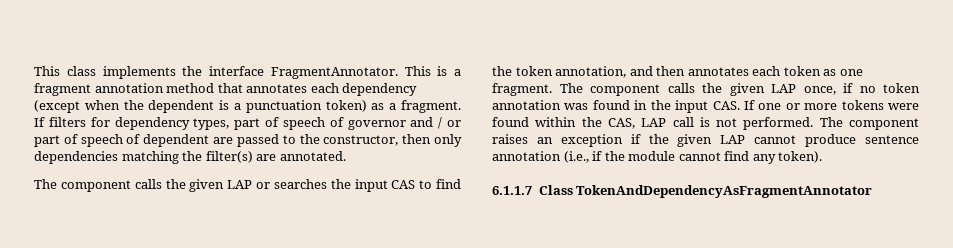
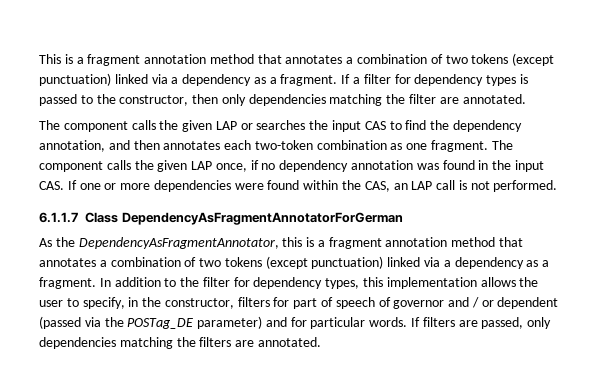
- This class implements the interface FragmentAnnotator. This is a fragment annotation method that annotates each dependency (except when the dependent is a punctuation token) as a fragment. If filters for dependency types, part of speech of governor and / or part of speech of dependent are passed to the constructor, then only dependencies matching the filter(s) are annotated.
+ This is a fragment annotation method that annotates a combination of two tokens (except punctuation) linked via a dependency as a fragment. If a filter for dependency types is passed to the constructor, then only dependencies matching the filter are annotated.
- The component calls the given LAP or searches the input CAS to find the token annotation, and then annotates each token as one fragment.
+ The component calls the given LAP or searches the input CAS to find the dependency annotation, and then annotates each two-token combination as one fragment.
- The component calls the given LAP once, if no token annotation was found in the input CAS. If one or more tokens were found within the CAS, LAP call is not performed. The component raises an exception if the given LAP cannot produce sentence annotation (i.e., if the module cannot find any token).
- 6.1.1.7 Class TokenAndDependencyAsFragmentAnnotator
+ The component calls the given LAP once, if no dependency annotation was found in the input CAS. If one or more dependencies were found within the CAS, an LAP call is not performed.
+ 6.1.1.7 Class DependencyAsFragmentAnnotatorForGerman
+ As the DependencyAsFragmentAnnotator, this is a fragment annotation method that annotates a combination of two tokens (except punctuation) linked via a dependency as a fragment. In addition to the filter for dependency types, this implementation allows the user to specify, in the constructor, filters for part of speech of governor and / or dependent (passed via the POSTag_DE parameter) and for particular words. If filters are passed, only dependencies matching the filters are annotated.

